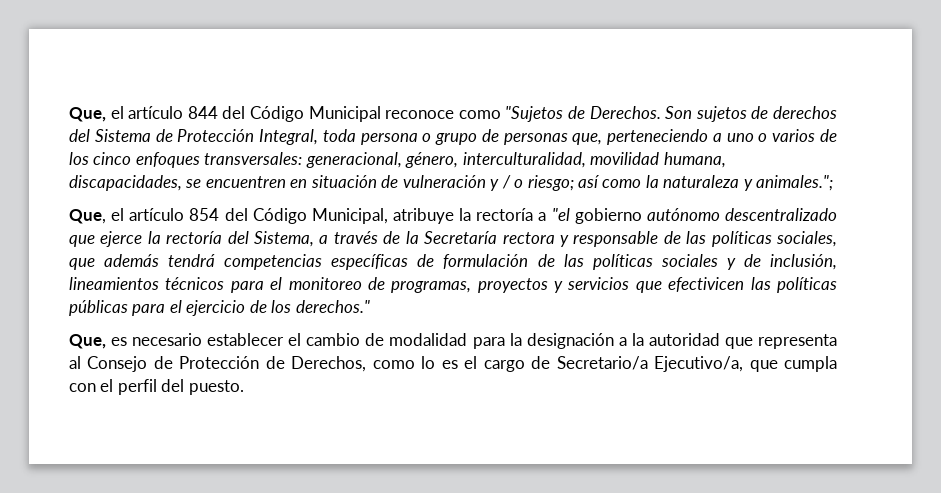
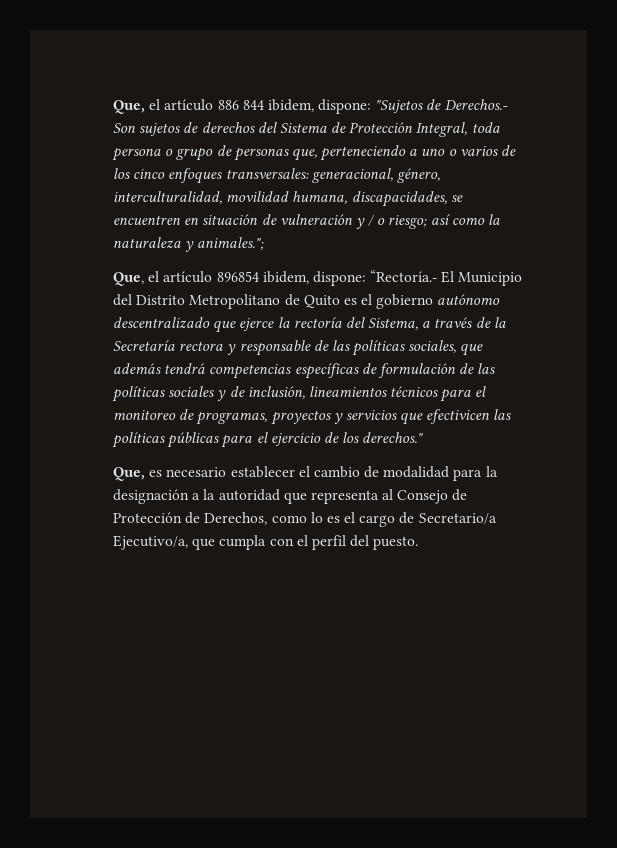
- Que, el artículo 844 del Código Municipal reconoce como "Sujetos de Derechos. Son sujetos de derechos del Sistema de Protección Integral, toda persona o grupo de personas que, perteneciendo a uno o varios de los cinco enfoques transversales: generacional, género, interculturalidad, movilidad humana, discapacidades, se encuentren en situación de vulneración y / o riesgo; así como la naturaleza y animales.";
+ Que, el artículo 886 844 ibidem, dispone: "Sujetos de Derechos.- Son sujetos de derechos del Sistema de Protección Integral, toda persona o grupo de personas que, perteneciendo a uno o varios de los cinco enfoques transversales: generacional, género, interculturalidad, movilidad humana, discapacidades, se encuentren en situación de vulneración y / o riesgo; así como la naturaleza y animales.";
- Que, el artículo 854 del Código Municipal, atribuye la rectoría a "el gobierno autónomo descentralizado que ejerce la rectoría del Sistema, a través de la Secretaría rectora y responsable de las políticas sociales, que además tendrá competencias específicas de formulación de las políticas sociales y de inclusión, lineamientos técnicos para el monitoreo de programas, proyectos y servicios que efectivicen las políticas públicas para el ejercicio de los derechos."
+ Que, el artículo 896854 ibidem, dispone: “Rectoría.- El Municipio del Distrito Metropolitano de Quito es el gobierno autónomo descentralizado que ejerce la rectoría del Sistema, a través de la Secretaría rectora y responsable de las políticas sociales, que además tendrá competencias específicas de formulación de las políticas sociales y de inclusión, lineamientos técnicos para el monitoreo de programas, proyectos y servicios que efectivicen las políticas públicas para el ejercicio de los derechos."

